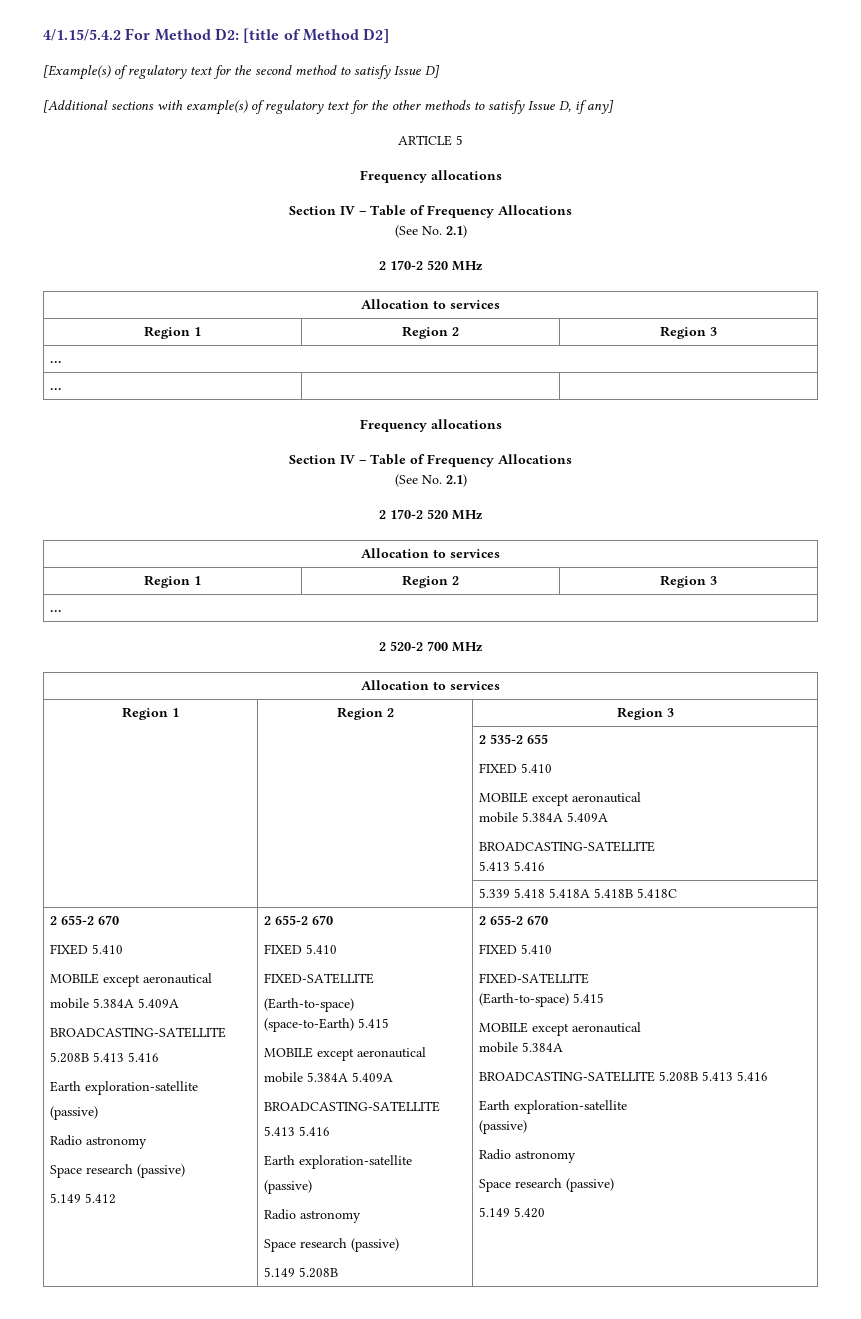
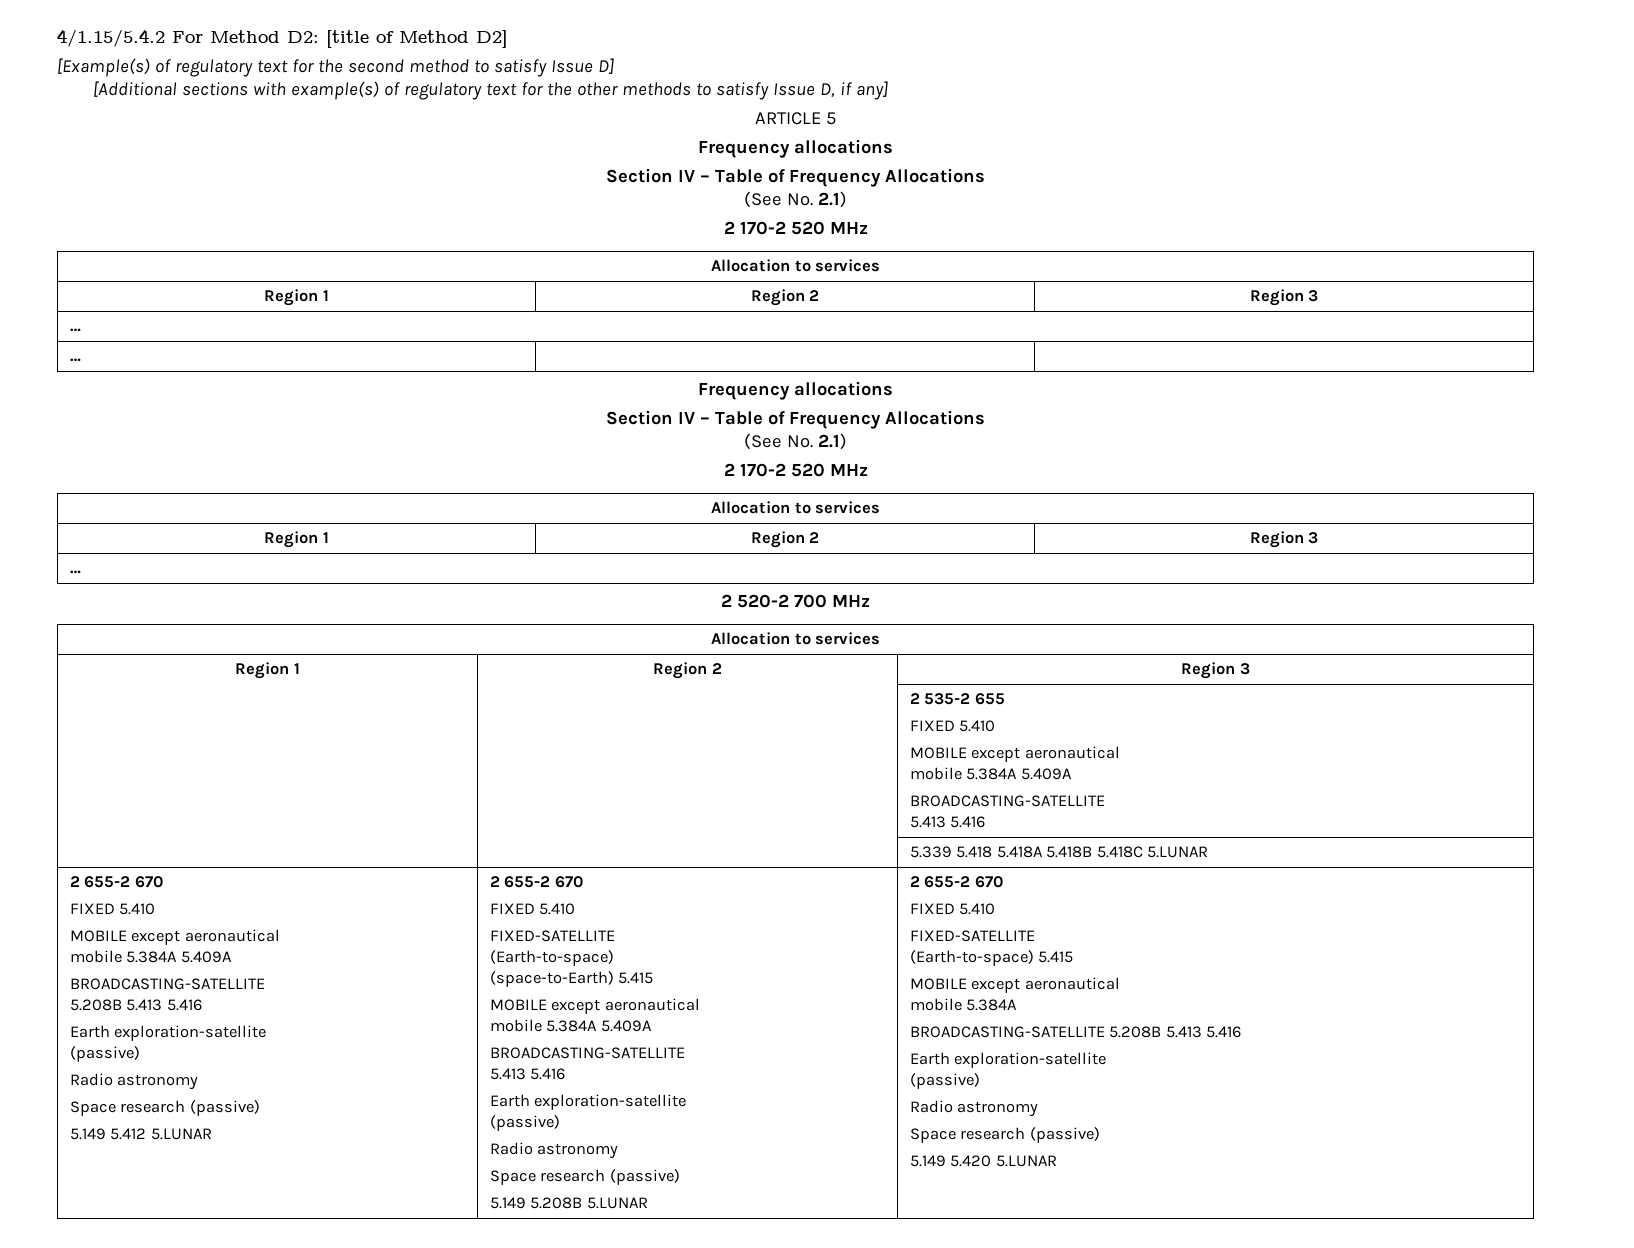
- | | 5.339 5.418 5.418A 5.418B 5.418C
+ | | 5.339 5.418 5.418A 5.418B 5.418C 5.LUNAR
- 5.149 5.412
+ 5.149 5.412 5.LUNAR
- 5.149 5.208B
+ 5.149 5.208B 5.LUNAR
- 5.149 5.420
+ 5.149 5.420 5.LUNAR

